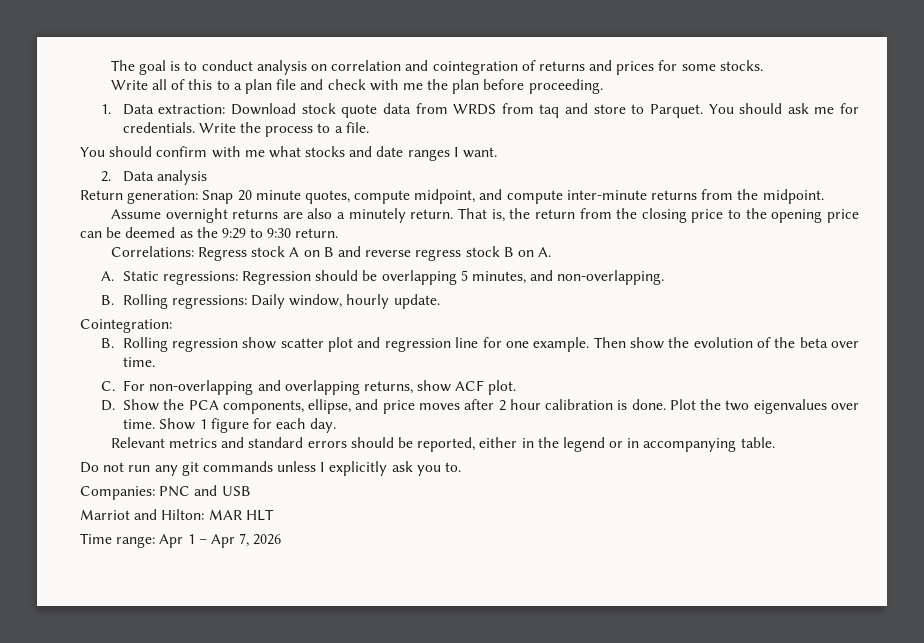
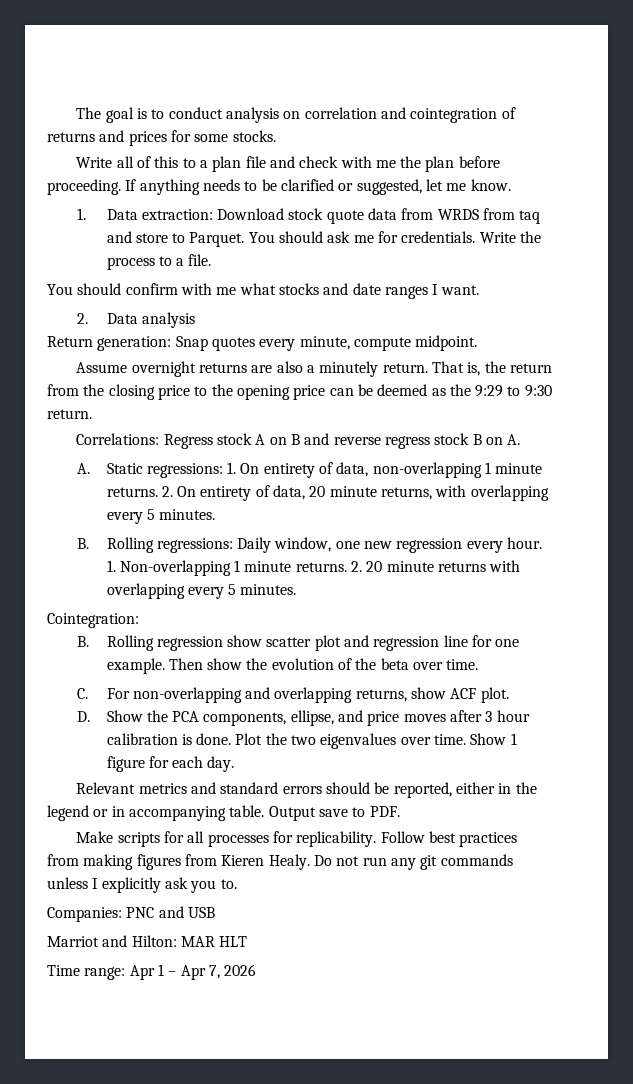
+ If anything needs to be clarified or suggested, let me know.
- Return generation: Snap 20 minute quotes, compute midpoint, and compute inter-minute returns from the midpoint.
+ Return generation: Snap quotes every minute, compute midpoint.
- A. Static regressions: Regression should be overlapping 5 minutes, and non-overlapping.
+ A. Static regressions: 1. On entirety of data, non-overlapping 1 minute returns. 2. On entirety of data, 20 minute returns, with overlapping every 5 minutes.
- B. Rolling regressions: Daily window, hourly update.
+ B. Rolling regressions: Daily window, one new regression every hour. 1. Non-overlapping 1 minute returns. 2. 20 minute returns with overlapping every 5 minutes.
- D. Show the PCA components, ellipse, and price moves after 2 hour calibration is done.
+ D. Show the PCA components, ellipse, and price moves after 3 hour calibration is done.
- Relevant metrics and standard errors should be reported, either in the legend or in accompanying table.
- Do not run any git commands unless I explicitly ask you to.
+ Relevant metrics and standard errors should be reported, either in the legend or in accompanying table. Output save to PDF.
+ Make scripts for all processes for replicability. Follow best practices from making figures from Kieren Healy. Do not run any git commands unless I explicitly ask you to.

